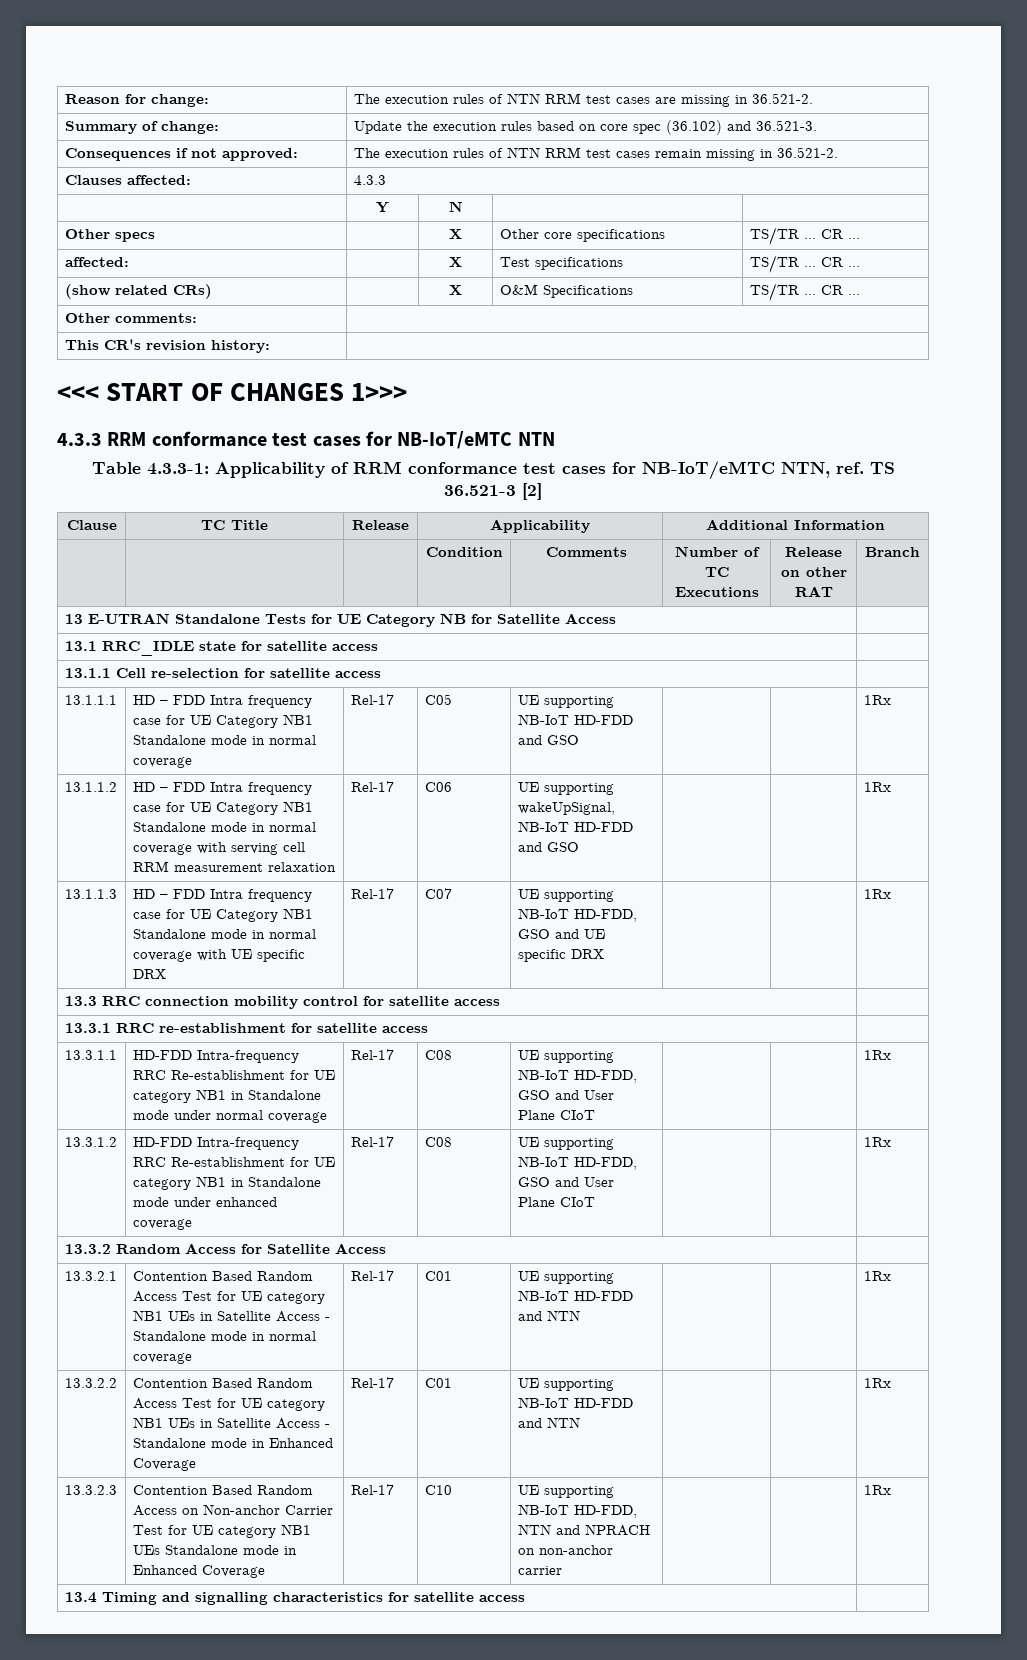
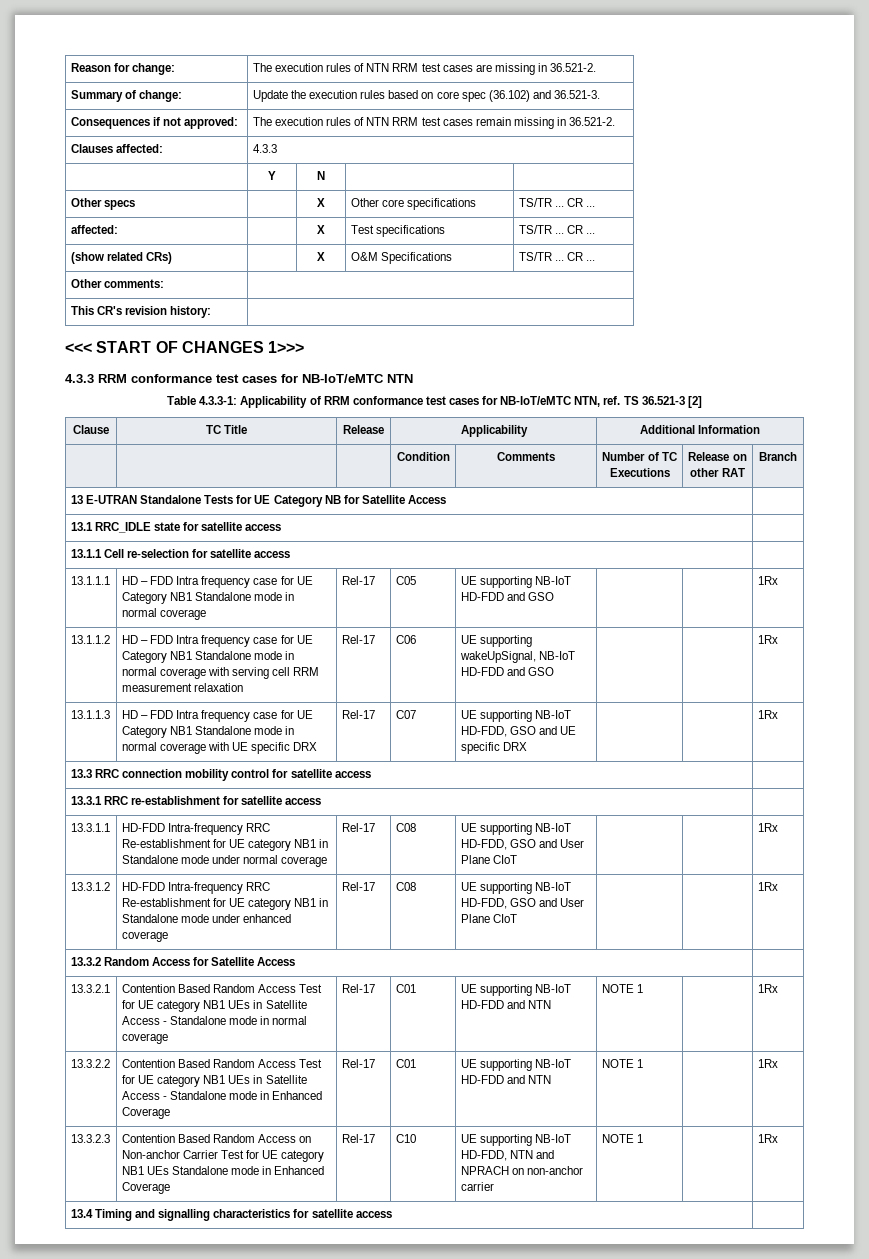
- 13.3.2.1 | Contention Based Random Access Test for UE category NB1 UEs in Satellite Access - Standalone mode in normal coverage | Rel-17 | C01 | UE supporting NB-IoT HD-FDD and NTN | | | 1Rx
+ 13.3.2.1 | Contention Based Random Access Test for UE category NB1 UEs in Satellite Access - Standalone mode in normal coverage | Rel-17 | C01 | UE supporting NB-IoT HD-FDD and NTN | NOTE 1 | | 1Rx
- 13.3.2.2 | Contention Based Random Access Test for UE category NB1 UEs in Satellite Access - Standalone mode in Enhanced Coverage | Rel-17 | C01 | UE supporting NB-IoT HD-FDD and NTN | | | 1Rx
+ 13.3.2.2 | Contention Based Random Access Test for UE category NB1 UEs in Satellite Access - Standalone mode in Enhanced Coverage | Rel-17 | C01 | UE supporting NB-IoT HD-FDD and NTN | NOTE 1 | | 1Rx
- 13.3.2.3 | Contention Based Random Access on Non-anchor Carrier Test for UE category NB1 UEs Standalone mode in Enhanced Coverage | Rel-17 | C10 | UE supporting NB-IoT HD-FDD, NTN and NPRACH on non-anchor carrier | | | 1Rx
+ 13.3.2.3 | Contention Based Random Access on Non-anchor Carrier Test for UE category NB1 UEs Standalone mode in Enhanced Coverage | Rel-17 | C10 | UE supporting NB-IoT HD-FDD, NTN and NPRACH on non-anchor carrier | NOTE 1 | | 1Rx

